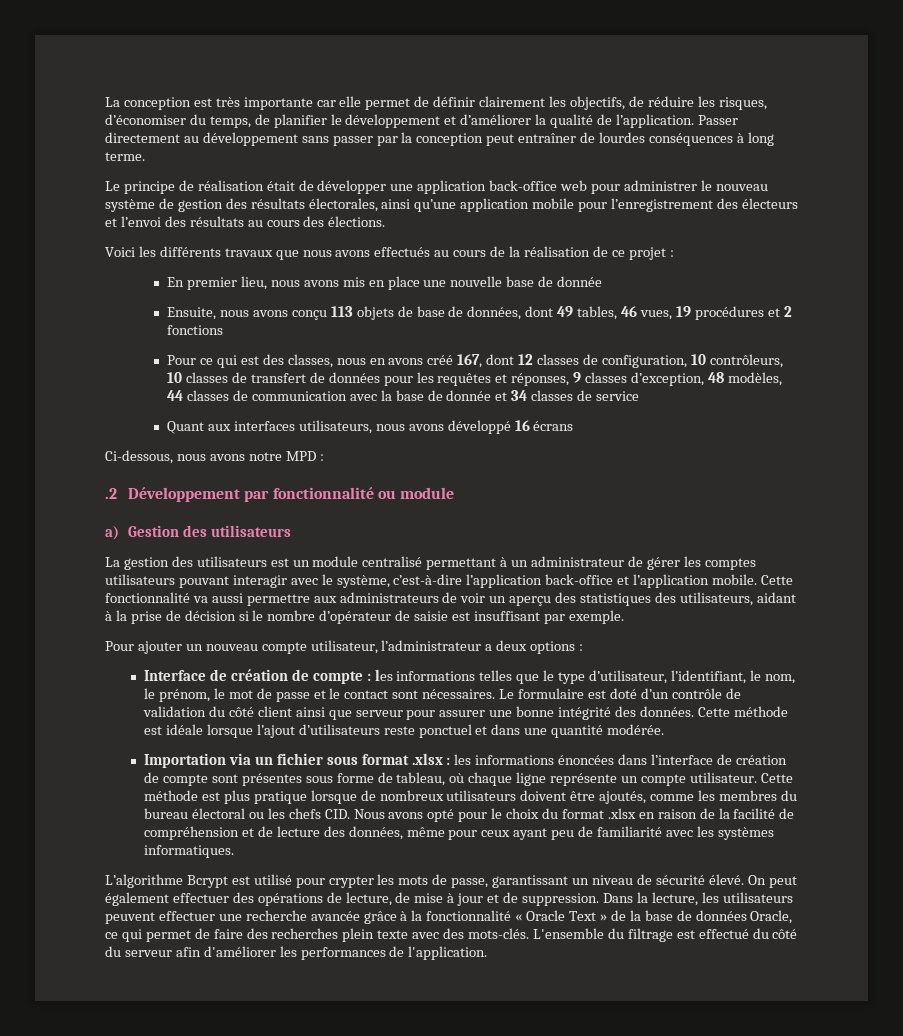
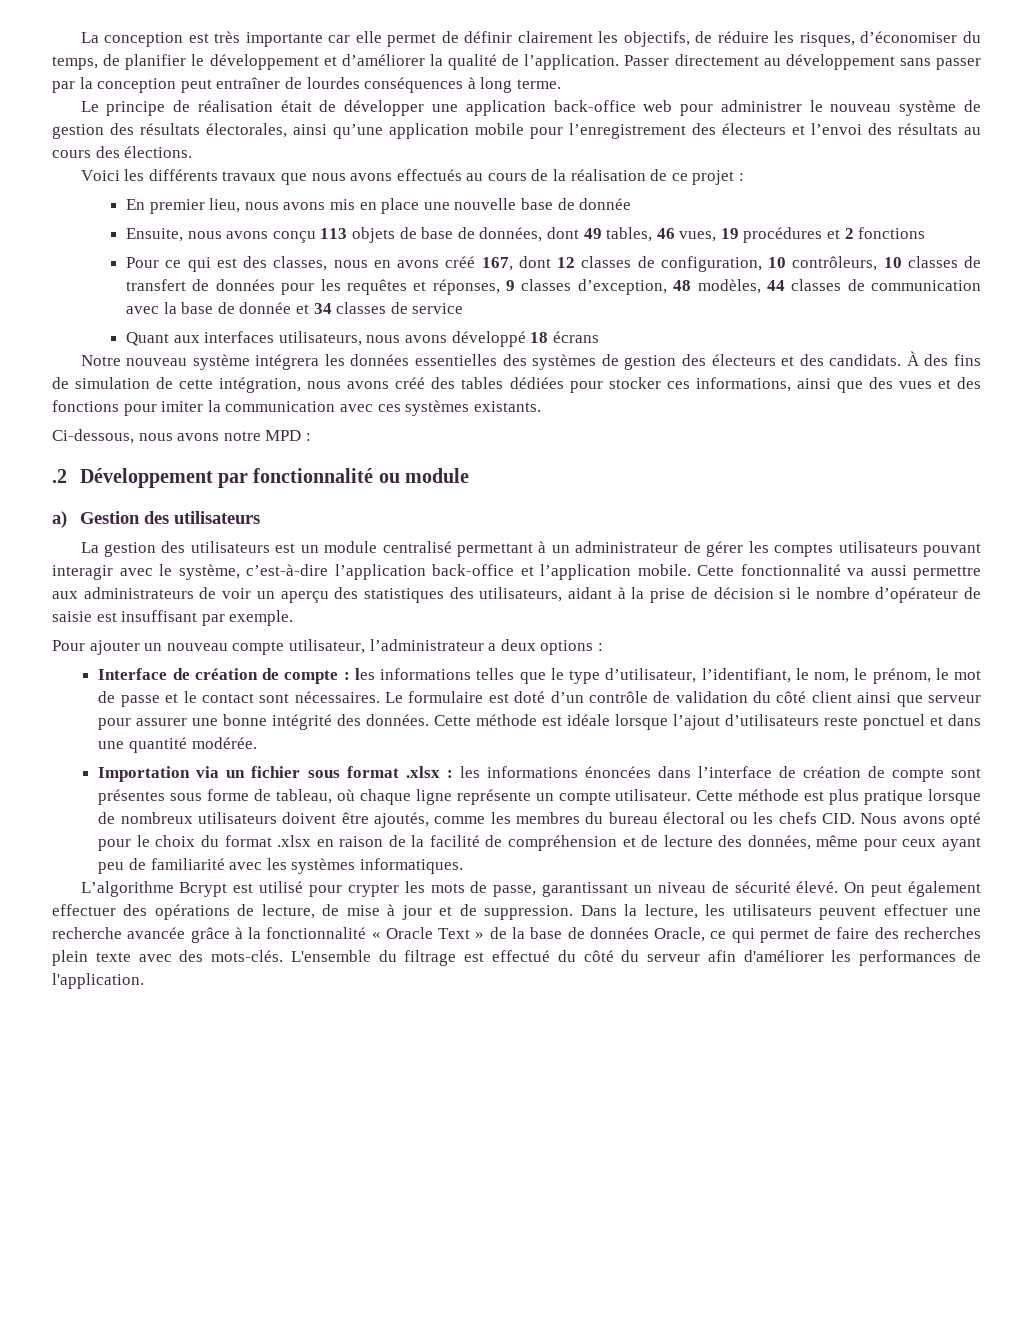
- Quant aux interfaces utilisateurs, nous avons développé 16 écrans
+ Quant aux interfaces utilisateurs, nous avons développé 18 écrans
+ Notre nouveau système intégrera les données essentielles des systèmes de gestion des électeurs et des candidats. À des fins de simulation de cette intégration, nous avons créé des tables dédiées pour stocker ces informations, ainsi que des vues et des fonctions pour imiter la communication avec ces systèmes existants.

